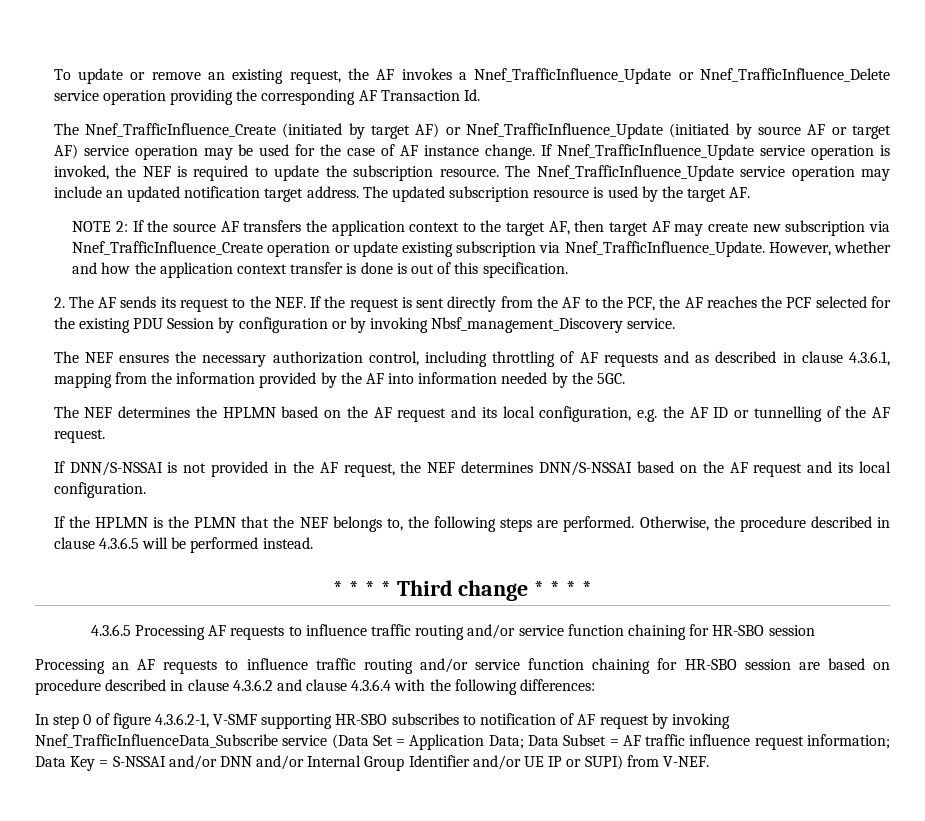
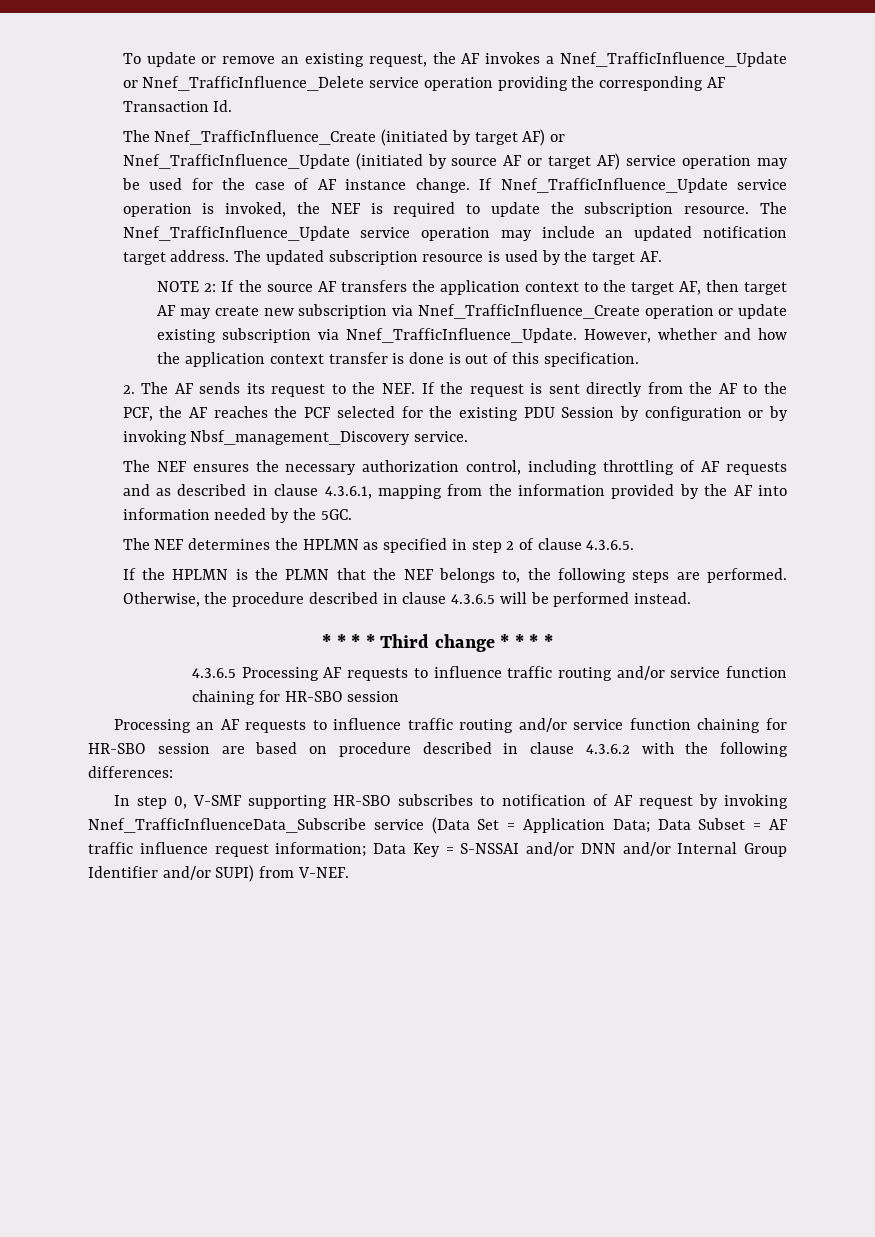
- The NEF determines the HPLMN based on the AF request and its local configuration, e.g. the AF ID or tunnelling of the AF request.
- If DNN/S-NSSAI is not provided in the AF request, the NEF determines DNN/S-NSSAI based on the AF request and its local configuration.
+ The NEF determines the HPLMN as specified in step 2 of clause 4.3.6.5.
- Processing an AF requests to influence traffic routing and/or service function chaining for HR-SBO session are based on procedure described in clause 4.3.6.2 and clause 4.3.6.4 with the following differences:
+ Processing an AF requests to influence traffic routing and/or service function chaining for HR-SBO session are based on procedure described in clause 4.3.6.2 with the following differences:
- In step 0 of figure 4.3.6.2-1, V-SMF supporting HR-SBO subscribes to notification of AF request by invoking Nnef_TrafficInfluenceData_Subscribe service (Data Set = Application Data; Data Subset = AF traffic influence request information; Data Key = S-NSSAI and/or DNN and/or Internal Group Identifier and/or UE IP or SUPI) from V-NEF.
+ In step 0, V-SMF supporting HR-SBO subscribes to notification of AF request by invoking Nnef_TrafficInfluenceData_Subscribe service (Data Set = Application Data; Data Subset = AF traffic influence request information; Data Key = S-NSSAI and/or DNN and/or Internal Group Identifier and/or SUPI) from V-NEF.

